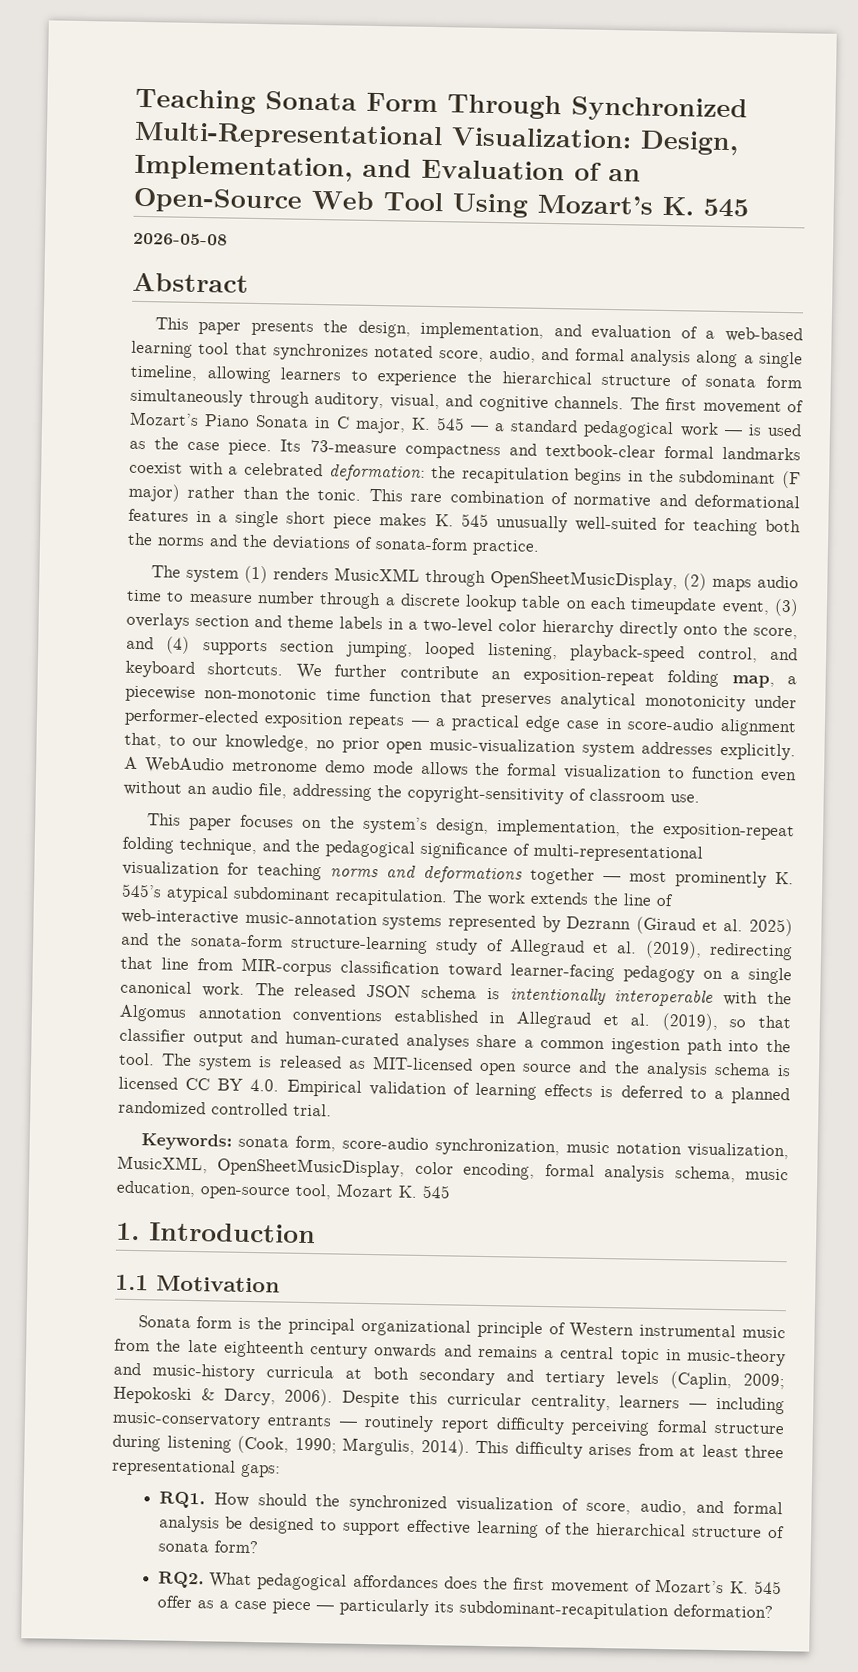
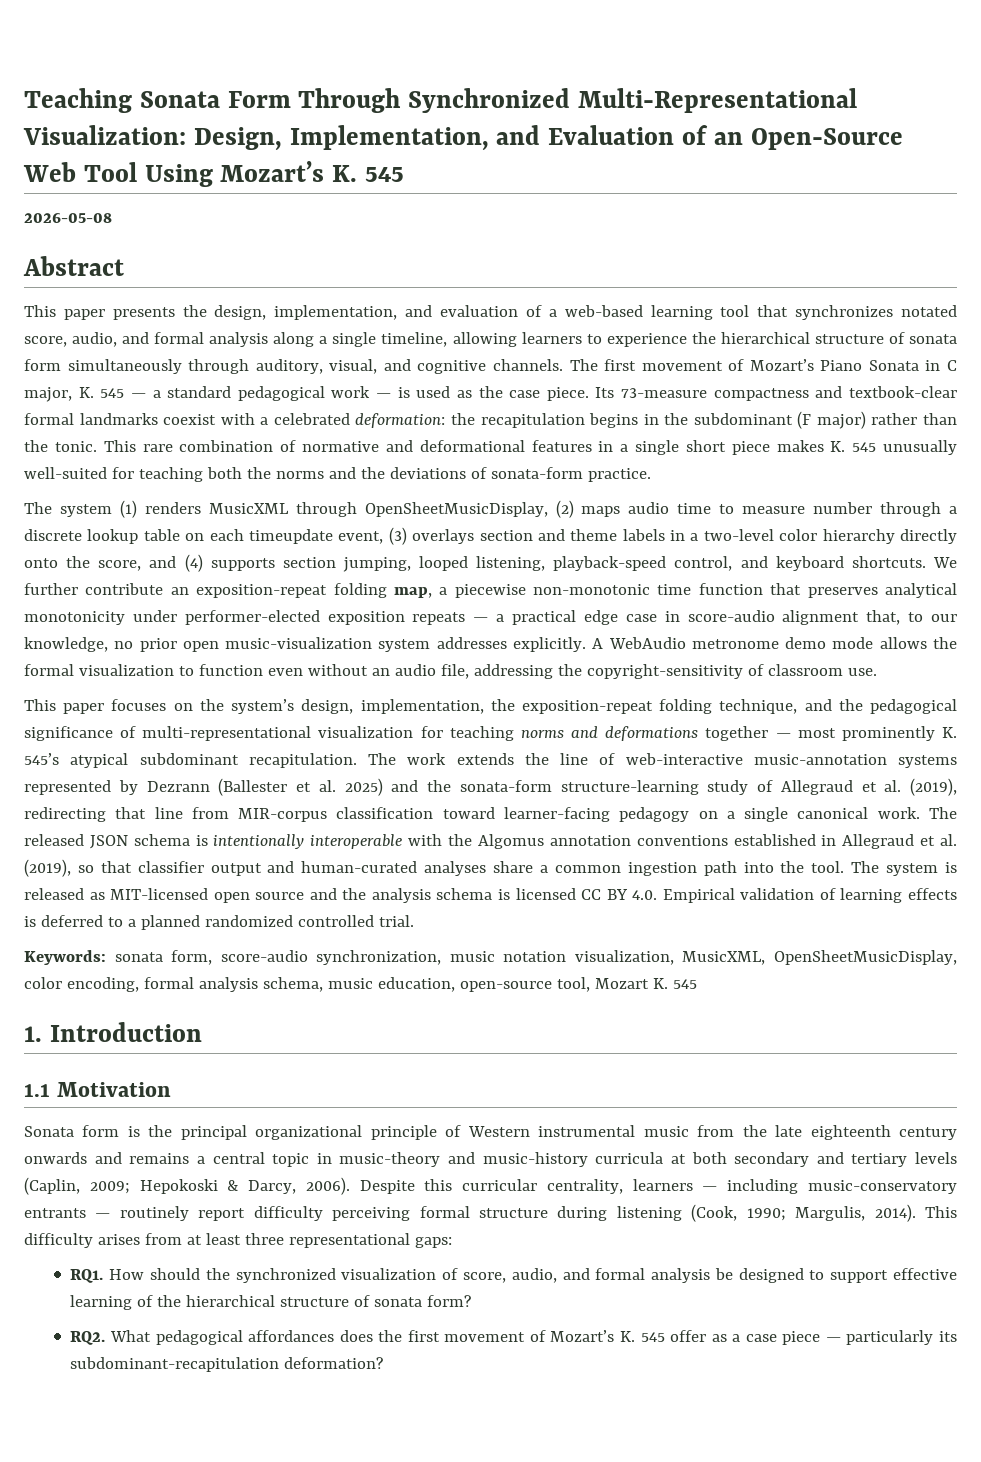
- The work extends the line of web-interactive music-annotation systems represented by Dezrann (Giraud et al. 2025) and the sonata-form structure-learning study of Allegraud et al. (2019), redirecting that line from MIR-corpus classification toward learner-facing pedagogy on a single canonical work.
+ The work extends the line of web-interactive music-annotation systems represented by Dezrann (Ballester et al. 2025) and the sonata-form structure-learning study of Allegraud et al. (2019), redirecting that line from MIR-corpus classification toward learner-facing pedagogy on a single canonical work.

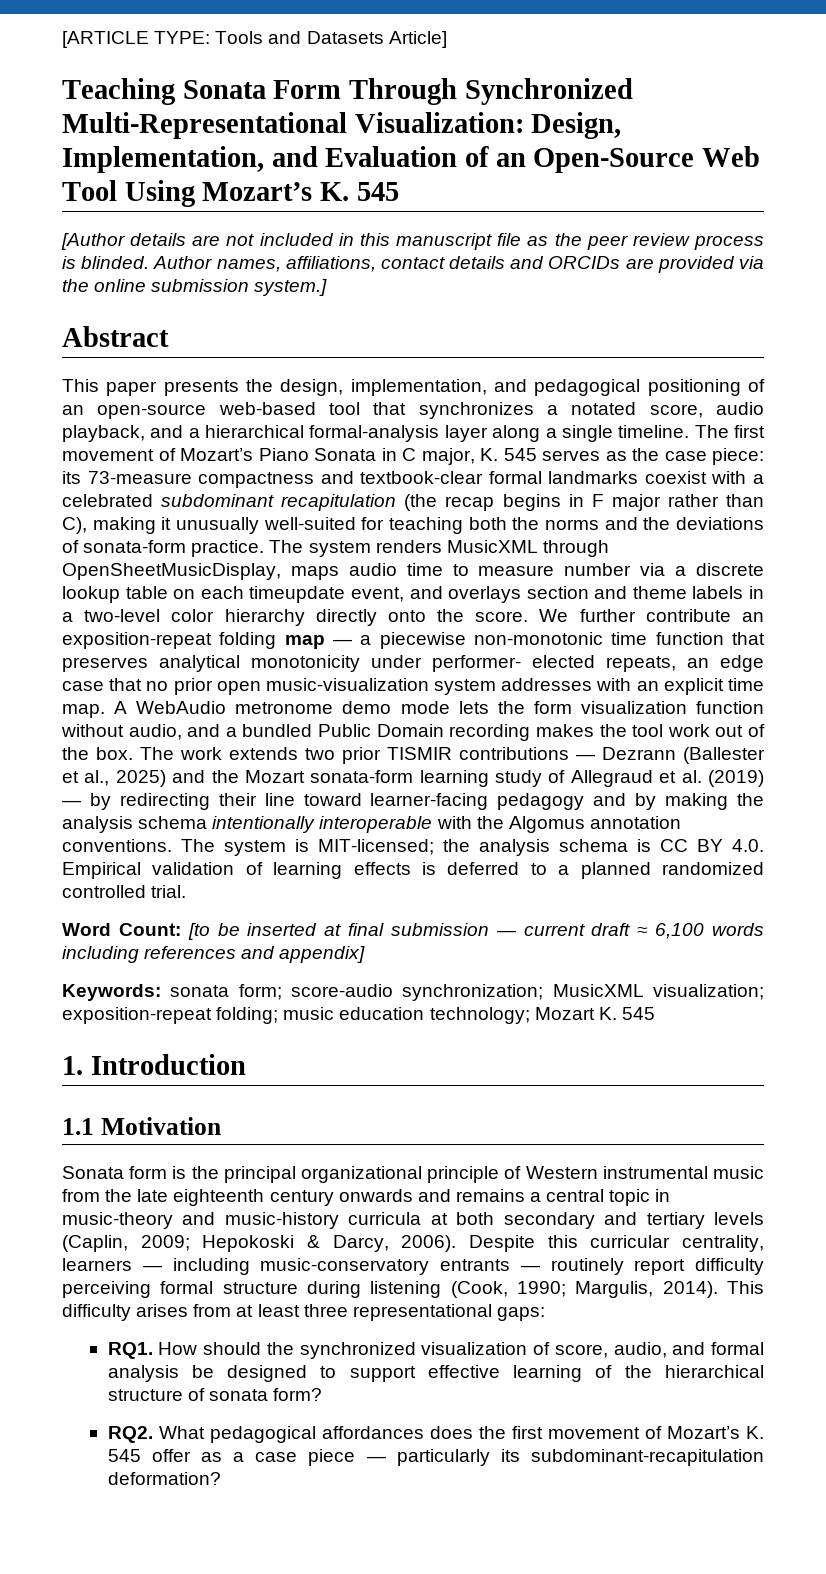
+ [ARTICLE TYPE: Tools and Datasets Article]
- 2026-05-08
+ [Author details are not included in this manuscript file as the peer review process is blinded. Author names, affiliations, contact details and ORCIDs are provided via the online submission system.]
- This paper presents the design, implementation, and evaluation of a web-based learning tool that synchronizes notated score, audio, and formal analysis along a single timeline, allowing learners to experience the hierarchical structure of sonata form simultaneously through auditory, visual, and cognitive channels.
+ This paper presents the design, implementation, and pedagogical positioning of an open-source web-based tool that synchronizes a notated score, audio playback, and a hierarchical formal-analysis layer along a single timeline.
- The first movement of Mozart’s Piano Sonata in C major, K. 545 — a standard pedagogical work — is used as the case piece. Its 73-measure compactness and textbook-clear formal landmarks coexist with a celebrated deformation: the recapitulation begins in the subdominant (F major) rather than the tonic. This rare combination of normative and deformational features in a single short piece makes K. 545 unusually well-suited for teaching both the norms and the deviations of sonata-form practice.
- The system (1) renders MusicXML through OpenSheetMusicDisplay, (2) maps audio time to measure number through a discrete lookup table on each timeupdate event, (3) overlays section and theme labels in a two-level color hierarchy directly onto the score, and (4) supports section jumping, looped listening, playback-speed control, and keyboard shortcuts.
+ The first movement of Mozart’s Piano Sonata in C major, K. 545 serves as the case piece: its 73-measure compactness and textbook-clear formal landmarks coexist with a celebrated subdominant recapitulation (the recap begins in F major rather than C), making it unusually well-suited for teaching both the norms and the deviations of sonata-form practice. The system renders MusicXML through OpenSheetMusicDisplay, maps audio time to measure number via a discrete lookup table on each timeupdate event, and overlays section and theme labels in a two-level color hierarchy directly onto the score.
- We further contribute an exposition-repeat folding map, a piecewise non-monotonic time function that preserves analytical monotonicity under performer-elected exposition repeats — a practical edge case in score-audio alignment that, to our knowledge, no prior open music-visualization system addresses explicitly.
+ We further contribute an exposition-repeat folding map — a piecewise non-monotonic time function that preserves analytical monotonicity under performer- elected repeats, an edge case that no prior open music-visualization system addresses with an explicit time map.
- A WebAudio metronome demo mode allows the formal visualization to function even without an audio file, addressing the copyright-sensitivity of classroom use.
- This paper focuses on the system’s design, implementation, the exposition-repeat folding technique, and the pedagogical significance of multi-representational visualization for teaching norms and deformations together — most prominently K. 545’s atypical subdominant recapitulation. The work extends the line of web-interactive music-annotation systems represented by Dezrann (Ballester et al. 2025) and the sonata-form structure-learning study of Allegraud et al. (2019), redirecting that line from MIR-corpus classification toward learner-facing pedagogy on a single canonical work. The released JSON schema is intentionally interoperable with the Algomus annotation conventions established in Allegraud et al. (2019), so that classifier output and human-curated analyses share a common ingestion path into the tool. The system is released as MIT-licensed open source and the analysis schema is licensed CC BY 4.0. Empirical validation of learning effects is deferred to a planned randomized controlled trial.
+ A WebAudio metronome demo mode lets the form visualization function without audio, and a bundled Public Domain recording makes the tool work out of the box. The work extends two prior TISMIR contributions — Dezrann (Ballester et al., 2025) and the Mozart sonata-form learning study of Allegraud et al. (2019) — by redirecting their line toward learner-facing pedagogy and by making the analysis schema intentionally interoperable with the Algomus annotation conventions. The system is MIT-licensed; the analysis schema is CC BY 4.0. Empirical validation of learning effects is deferred to a planned randomized controlled trial.
- Keywords: sonata form, score-audio synchronization, music notation visualization, MusicXML, OpenSheetMusicDisplay, color encoding, formal analysis schema, music education, open-source tool, Mozart K. 545
+ Word Count: [to be inserted at final submission — current draft ≈ 6,100 words including references and appendix]
+ Keywords: sonata form; score-audio synchronization; MusicXML visualization; exposition-repeat folding; music education technology; Mozart K. 545

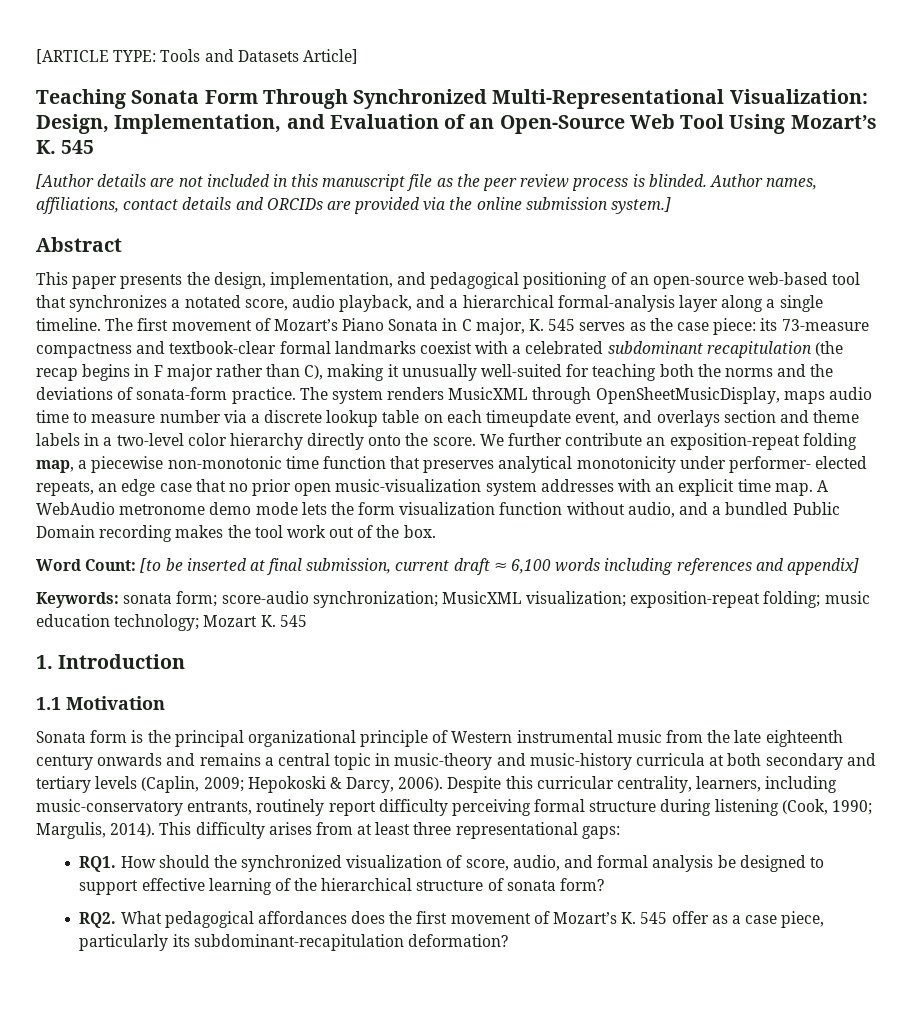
- We further contribute an exposition-repeat folding map — a piecewise non-monotonic time function that preserves analytical monotonicity under performer- elected repeats, an edge case that no prior open music-visualization system addresses with an explicit time map.
+ We further contribute an exposition-repeat folding map, a piecewise non-monotonic time function that preserves analytical monotonicity under performer- elected repeats, an edge case that no prior open music-visualization system addresses with an explicit time map.
- The work extends two prior TISMIR contributions — Dezrann (Ballester et al., 2025) and the Mozart sonata-form learning study of Allegraud et al. (2019) — by redirecting their line toward learner-facing pedagogy and by making the analysis schema intentionally interoperable with the Algomus annotation conventions. The system is MIT-licensed; the analysis schema is CC BY 4.0. Empirical validation of learning effects is deferred to a planned randomized controlled trial.
- Word Count: [to be inserted at final submission — current draft ≈ 6,100 words including references and appendix]
+ Word Count: [to be inserted at final submission, current draft ≈ 6,100 words including references and appendix]
- Despite this curricular centrality, learners — including music-conservatory entrants — routinely report difficulty perceiving formal structure during listening (Cook, 1990; Margulis, 2014).
+ Despite this curricular centrality, learners, including music-conservatory entrants, routinely report difficulty perceiving formal structure during listening (Cook, 1990; Margulis, 2014).
- RQ2. What pedagogical affordances does the first movement of Mozart’s K. 545 offer as a case piece — particularly its subdominant-recapitulation deformation?
+ RQ2. What pedagogical affordances does the first movement of Mozart’s K. 545 offer as a case piece, particularly its subdominant-recapitulation deformation?

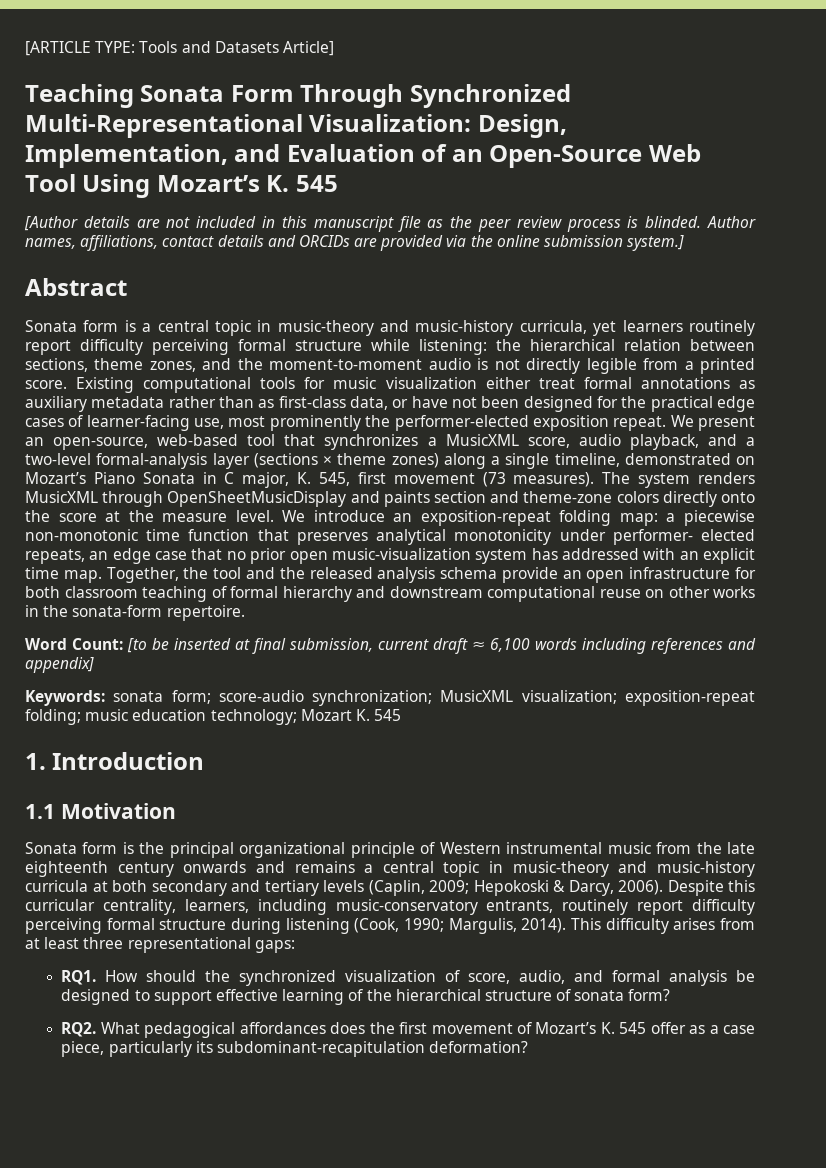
- This paper presents the design, implementation, and pedagogical positioning of an open-source web-based tool that synchronizes a notated score, audio playback, and a hierarchical formal-analysis layer along a single timeline. The first movement of Mozart’s Piano Sonata in C major, K. 545 serves as the case piece: its 73-measure compactness and textbook-clear formal landmarks coexist with a celebrated subdominant recapitulation (the recap begins in F major rather than C), making it unusually well-suited for teaching both the norms and the deviations of sonata-form practice.
+ Sonata form is a central topic in music-theory and music-history curricula, yet learners routinely report difficulty perceiving formal structure while listening: the hierarchical relation between sections, theme zones, and the moment-to-moment audio is not directly legible from a printed score. Existing computational tools for music visualization either treat formal annotations as auxiliary metadata rather than as first-class data, or have not been designed for the practical edge cases of learner-facing use, most prominently the performer-elected exposition repeat. We present an open-source, web-based tool that synchronizes a MusicXML score, audio playback, and a two-level formal-analysis layer (sections × theme zones) along a single timeline, demonstrated on Mozart’s Piano Sonata in C major, K. 545, first movement (73 measures).
- The system renders MusicXML through OpenSheetMusicDisplay, maps audio time to measure number via a discrete lookup table on each timeupdate event, and overlays section and theme labels in a two-level color hierarchy directly onto the score. We further contribute an exposition-repeat folding map, a piecewise non-monotonic time function that preserves analytical monotonicity under performer- elected repeats, an edge case that no prior open music-visualization system addresses with an explicit time map.
+ The system renders MusicXML through OpenSheetMusicDisplay and paints section and theme-zone colors directly onto the score at the measure level. We introduce an exposition-repeat folding map: a piecewise non-monotonic time function that preserves analytical monotonicity under performer- elected repeats, an edge case that no prior open music-visualization system has addressed with an explicit time map.
- A WebAudio metronome demo mode lets the form visualization function without audio, and a bundled Public Domain recording makes the tool work out of the box.
+ Together, the tool and the released analysis schema provide an open infrastructure for both classroom teaching of formal hierarchy and downstream computational reuse on other works in the sonata-form repertoire.

